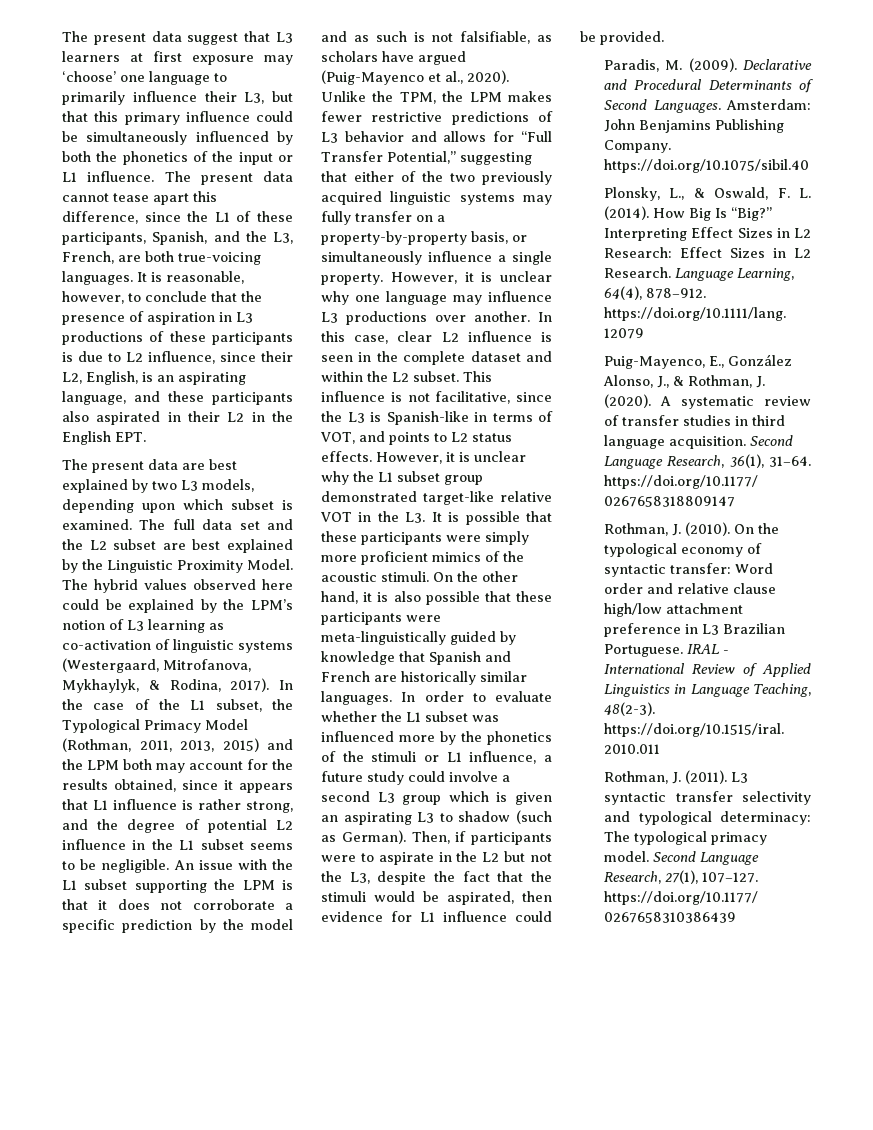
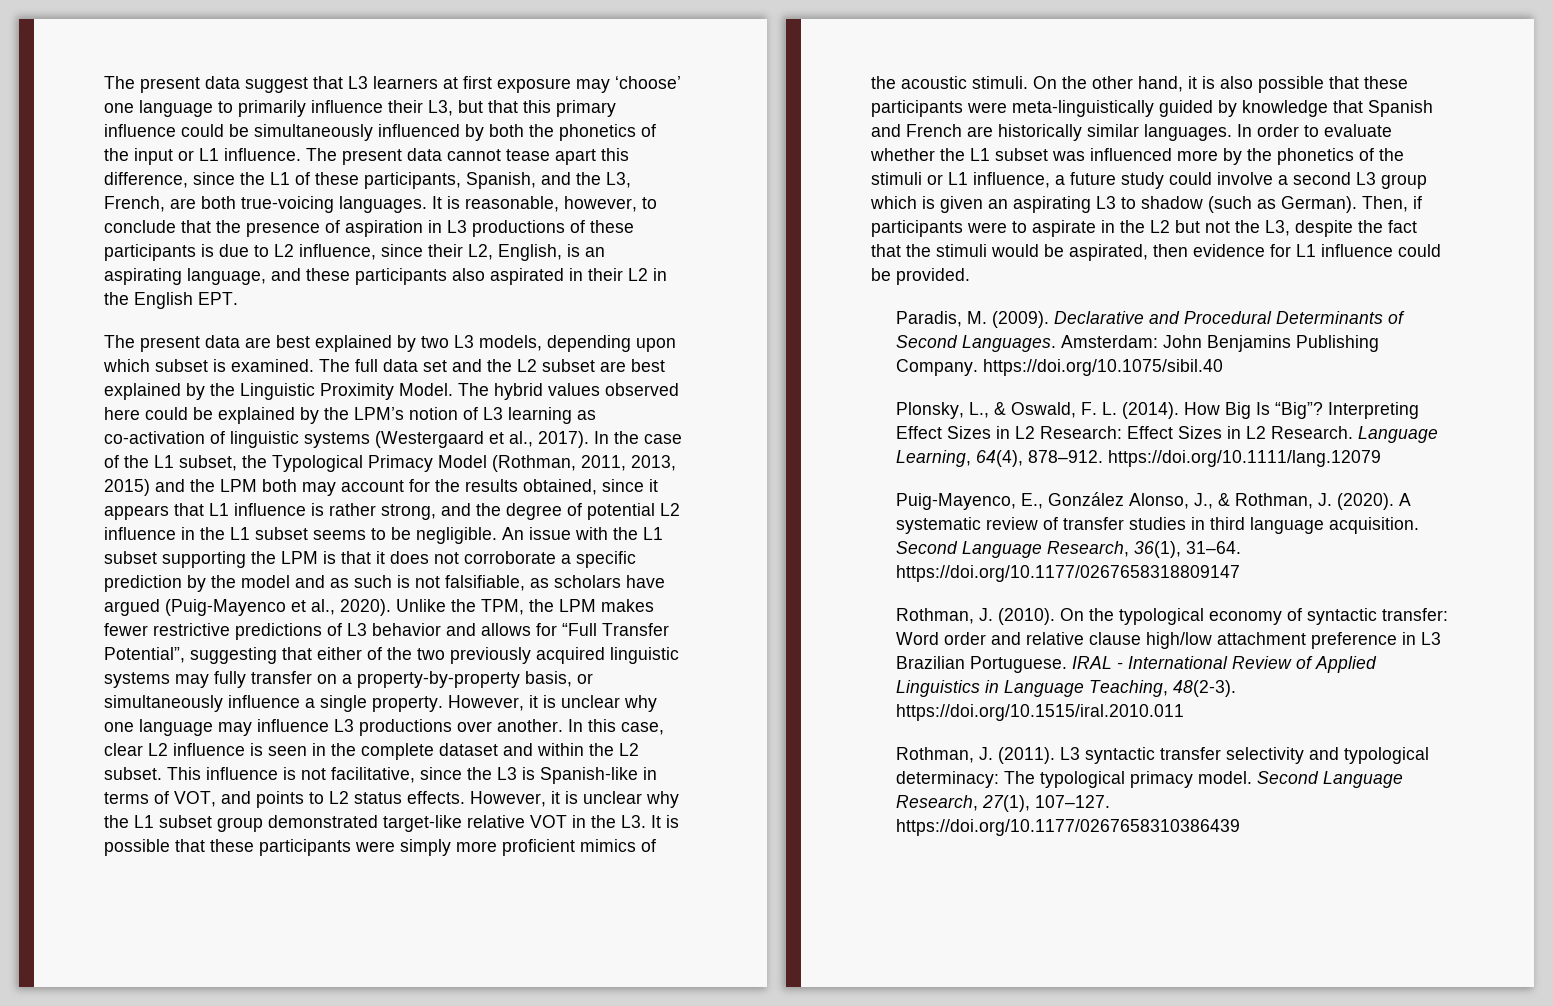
- The hybrid values observed here could be explained by the LPM’s notion of L3 learning as co-activation of linguistic systems (Westergaard, Mitrofanova, Mykhaylyk, & Rodina, 2017).
+ The hybrid values observed here could be explained by the LPM’s notion of L3 learning as co-activation of linguistic systems (Westergaard et al., 2017).
- Unlike the TPM, the LPM makes fewer restrictive predictions of L3 behavior and allows for “Full Transfer Potential,” suggesting that either of the two previously acquired linguistic systems may fully transfer on a property-by-property basis, or simultaneously influence a single property.
+ Unlike the TPM, the LPM makes fewer restrictive predictions of L3 behavior and allows for “Full Transfer Potential”, suggesting that either of the two previously acquired linguistic systems may fully transfer on a property-by-property basis, or simultaneously influence a single property.
- How Big Is “Big?”
+ How Big Is “Big”?

